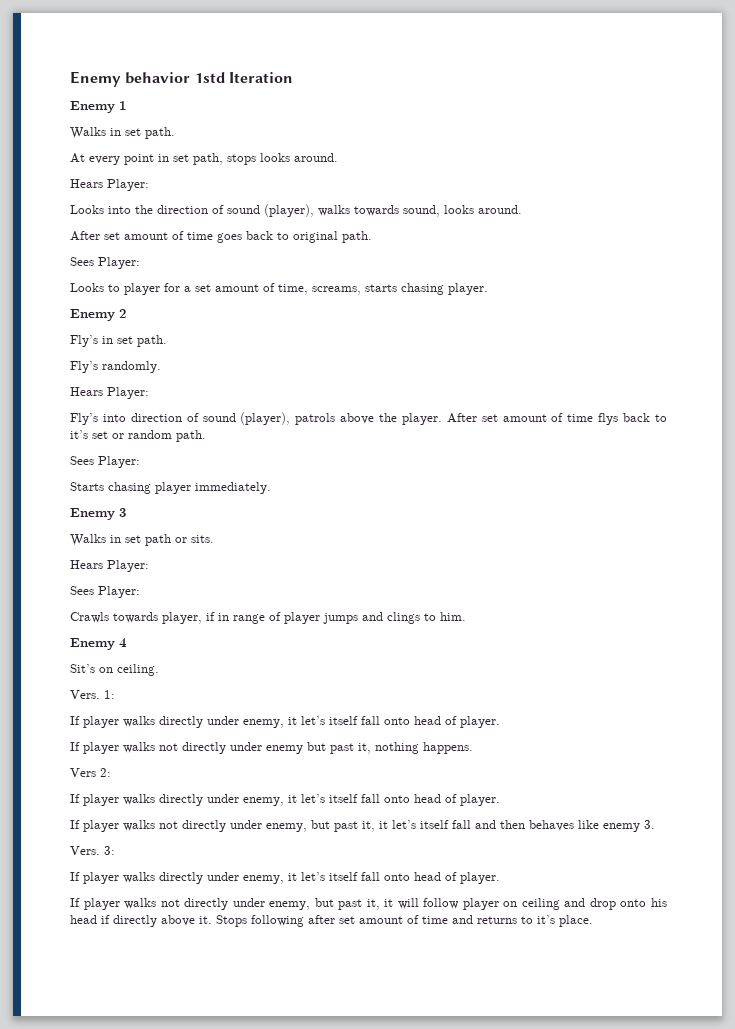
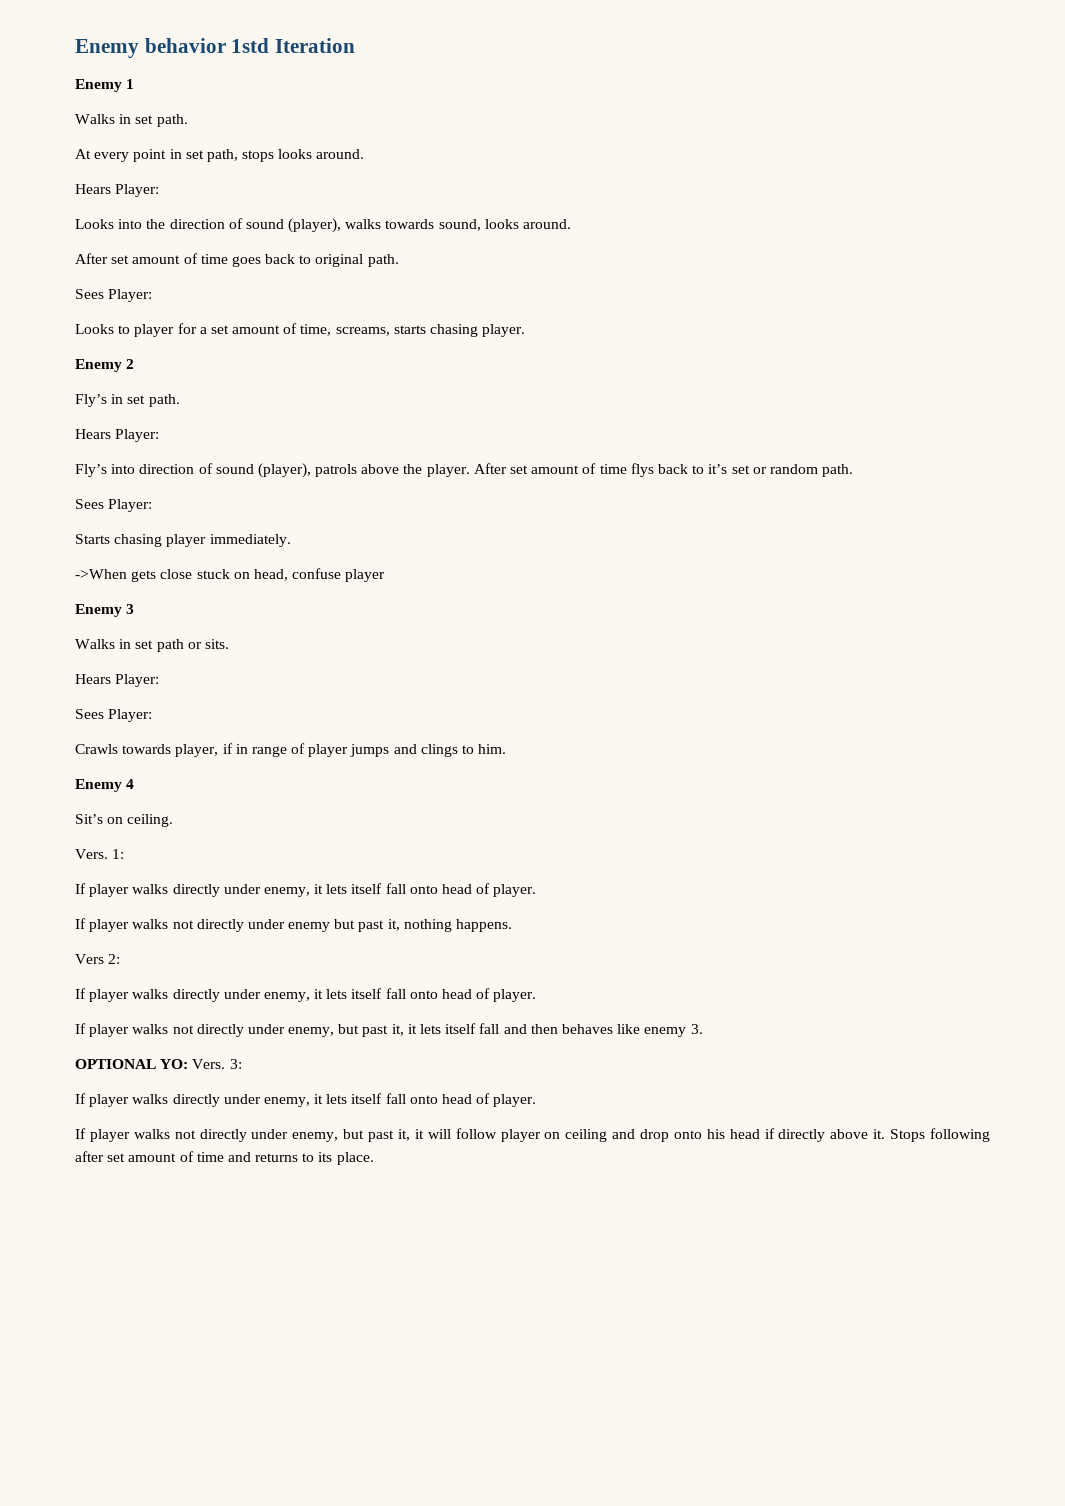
- Fly’s randomly.
+ ->When gets close stuck on head, confuse player
  1:
- If player walks directly under enemy, it let’s itself fall onto head of player.
+ If player walks directly under enemy, it lets itself fall onto head of player.
  Vers 2:
- If player walks directly under enemy, it let’s itself fall onto head of player.
+ If player walks directly under enemy, it lets itself fall onto head of player.
- If player walks not directly under enemy, but past it, it let’s itself fall and then behaves like enemy 3.
- Vers.
+ If player walks not directly under enemy, but past it, it lets itself fall and then behaves like enemy 3.
+ OPTIONAL YO: Vers.
  3:
- If player walks directly under enemy, it let’s itself fall onto head of player.
+ If player walks directly under enemy, it lets itself fall onto head of player.
- Stops following after set amount of time and returns to it’s place.
+ Stops following after set amount of time and returns to its place.

